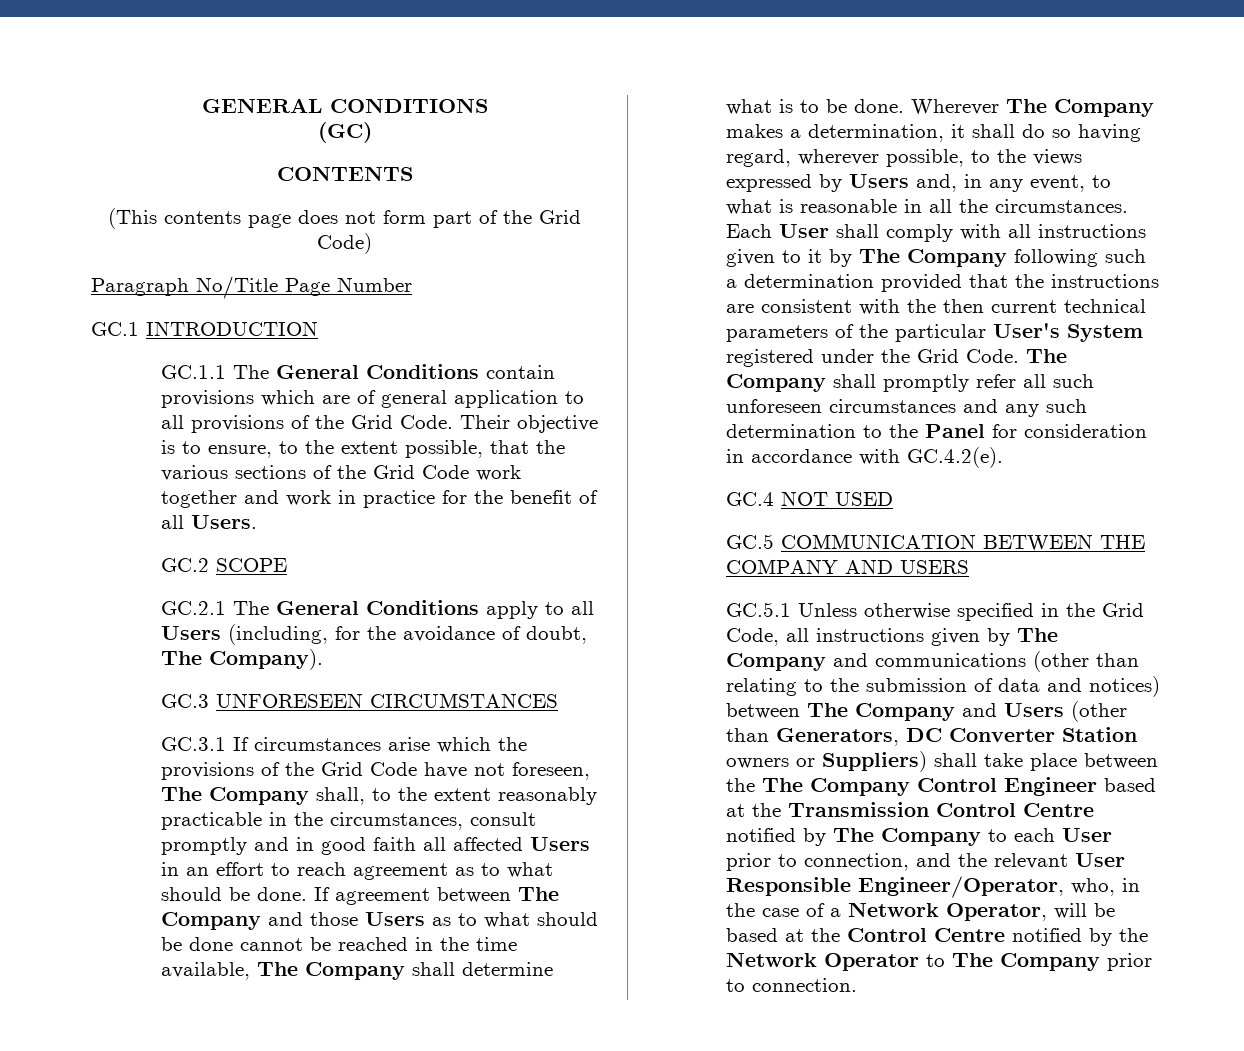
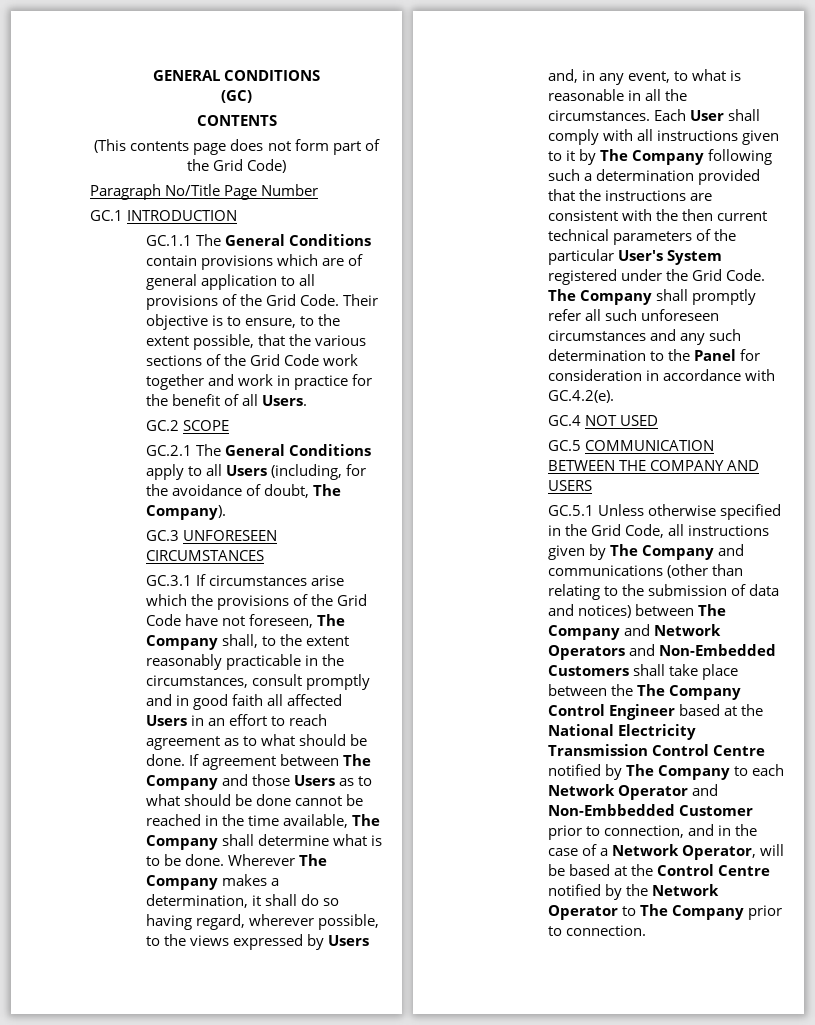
- GC.5.1 Unless otherwise specified in the Grid Code, all instructions given by The Company and communications (other than relating to the submission of data and notices) between The Company and Users (other than Generators, DC Converter Station owners or Suppliers) shall take place between the The Company Control Engineer based at the Transmission Control Centre notified by The Company to each User prior to connection, and the relevant User Responsible Engineer/Operator, who, in the case of a Network Operator, will be based at the Control Centre notified by the Network Operator to The Company prior to connection.
+ GC.5.1 Unless otherwise specified in the Grid Code, all instructions given by The Company and communications (other than relating to the submission of data and notices) between The Company and Network Operators and Non-Embedded Customers shall take place between the The Company Control Engineer based at the National Electricity Transmission Control Centre notified by The Company to each Network Operator and Non-Embbedded Customer prior to connection, and in the case of a Network Operator, will be based at the Control Centre notified by the Network Operator to The Company prior to connection.

